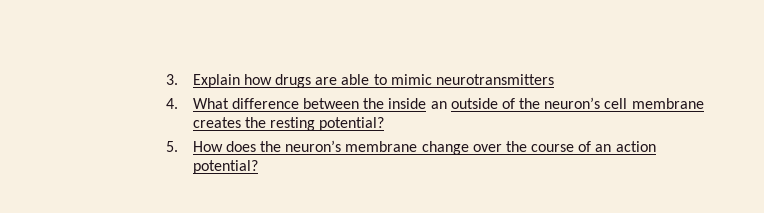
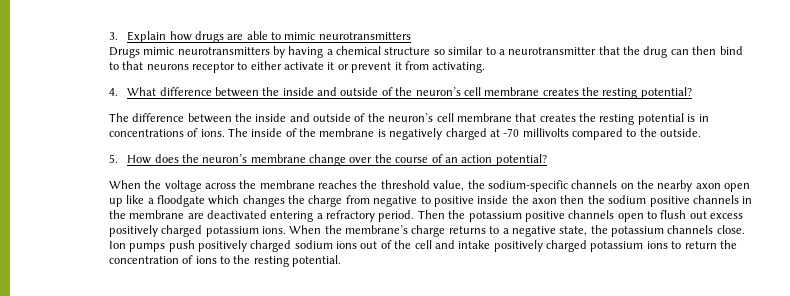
+ Drugs mimic neurotransmitters by having a chemical structure so similar to a neurotransmitter that the drug can then bind to that neurons receptor to either activate it or prevent it from activating.
- 4. What difference between the inside an outside of the neuron’s cell membrane creates the resting potential?
+ 4. What difference between the inside and outside of the neuron’s cell membrane creates the resting potential?
+ The difference between the inside and outside of the neuron’s cell membrane that creates the resting potential is in concentrations of ions. The inside of the membrane is negatively charged at -70 millivolts compared to the outside.
+ When the voltage across the membrane reaches the threshold value, the sodium-specific channels on the nearby axon open up like a floodgate which changes the charge from negative to positive inside the axon then the sodium positive channels in the membrane are deactivated entering a refractory period. Then the potassium positive channels open to flush out excess positively charged potassium ions. When the membrane’s charge returns to a negative state, the potassium channels close. Ion pumps push positively charged sodium ions out of the cell and intake positively charged potassium ions to return the concentration of ions to the resting potential.

